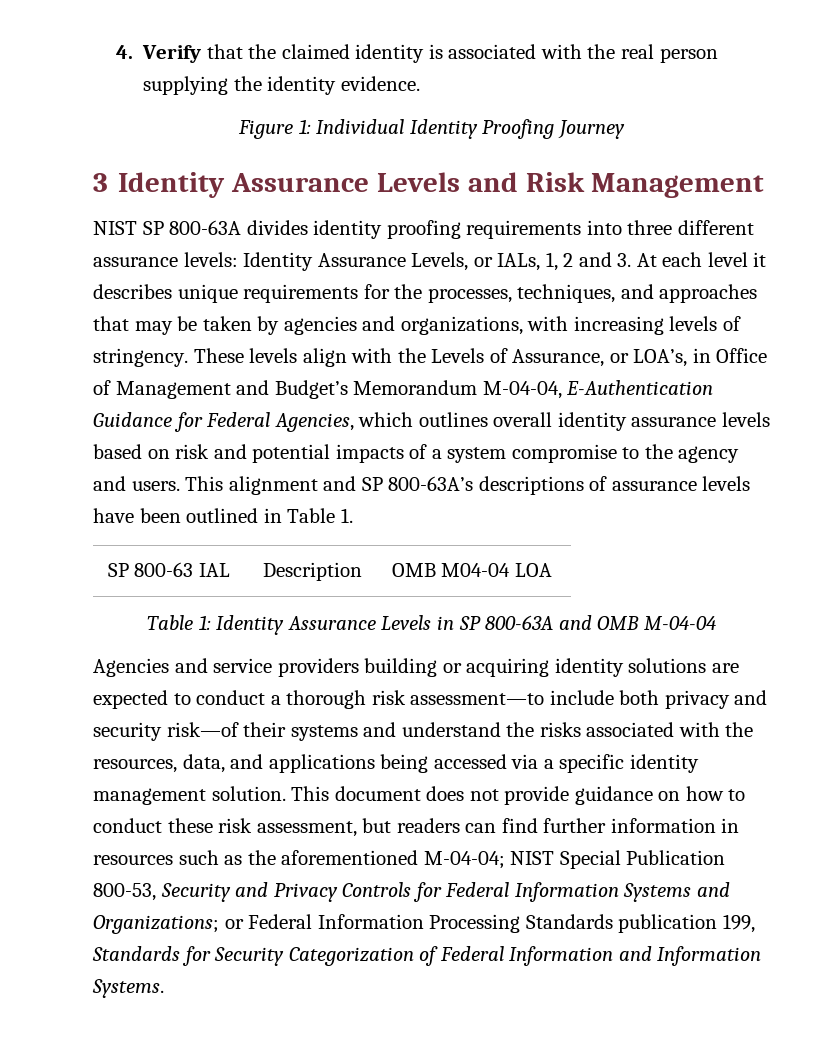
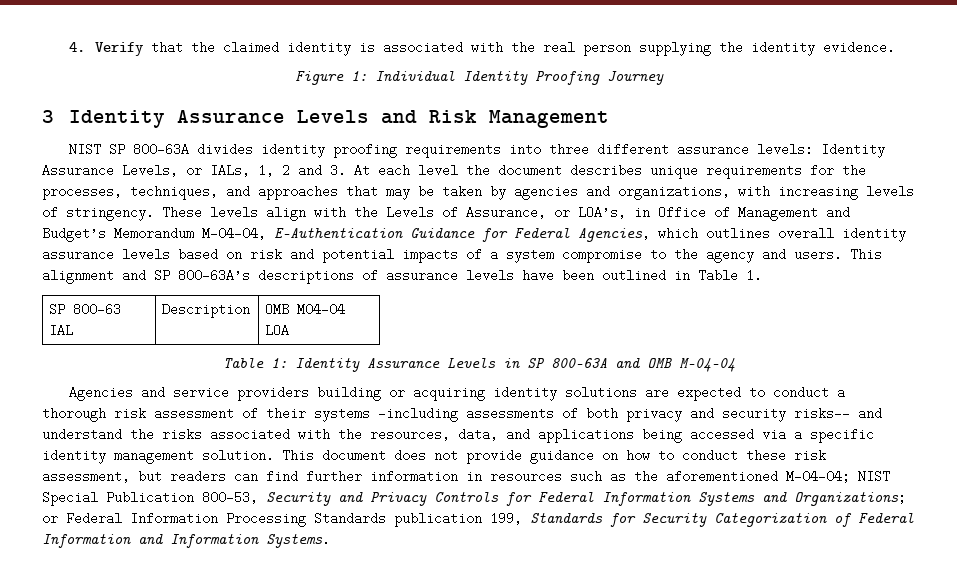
- NIST SP 800-63A divides identity proofing requirements into three different assurance levels: Identity Assurance Levels, or IALs, 1, 2 and 3. At each level it describes unique requirements for the processes, techniques, and approaches that may be taken by agencies and organizations, with increasing levels of stringency.
+ NIST SP 800-63A divides identity proofing requirements into three different assurance levels: Identity Assurance Levels, or IALs, 1, 2 and 3. At each level the document describes unique requirements for the processes, techniques, and approaches that may be taken by agencies and organizations, with increasing levels of stringency.
- Agencies and service providers building or acquiring identity solutions are expected to conduct a thorough risk assessment—to include both privacy and security risk—of their systems and understand the risks associated with the resources, data, and applications being accessed via a specific identity management solution.
+ Agencies and service providers building or acquiring identity solutions are expected to conduct a thorough risk assessment of their systems –including assessments of both privacy and security risks-- and understand the risks associated with the resources, data, and applications being accessed via a specific identity management solution.

